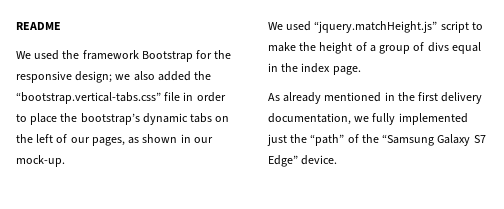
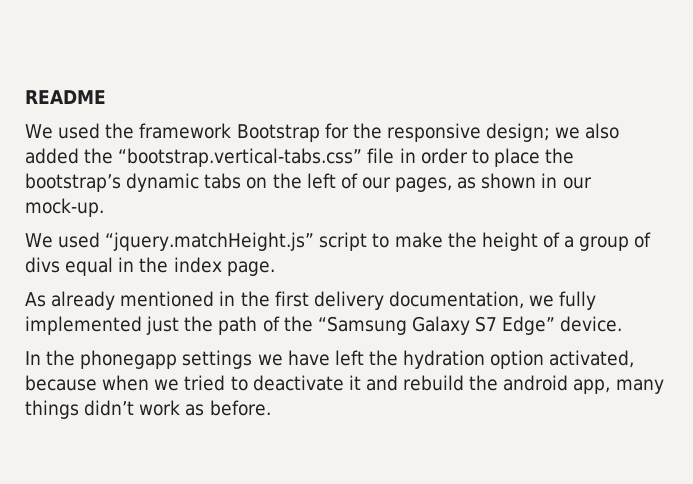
- As already mentioned in the first delivery documentation, we fully implemented just the “path” of the “Samsung Galaxy S7 Edge” device.
+ As already mentioned in the first delivery documentation, we fully implemented just the path of the “Samsung Galaxy S7 Edge” device.
+ In the phonegapp settings we have left the hydration option activated, because when we tried to deactivate it and rebuild the android app, many things didn’t work as before.

